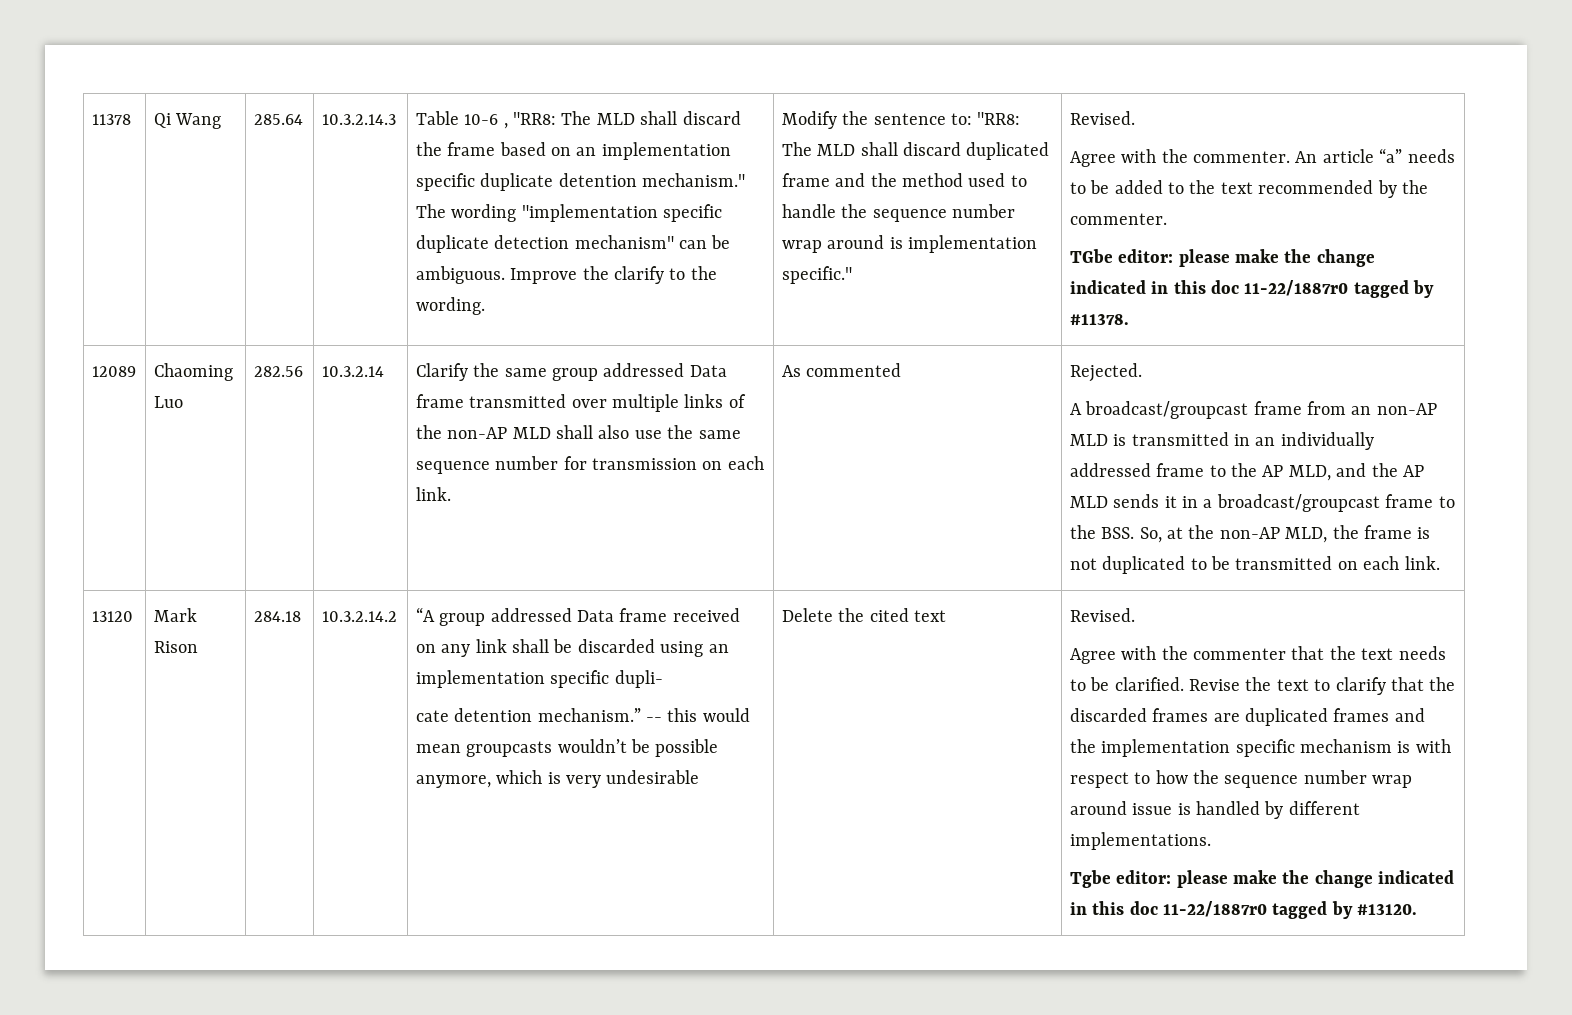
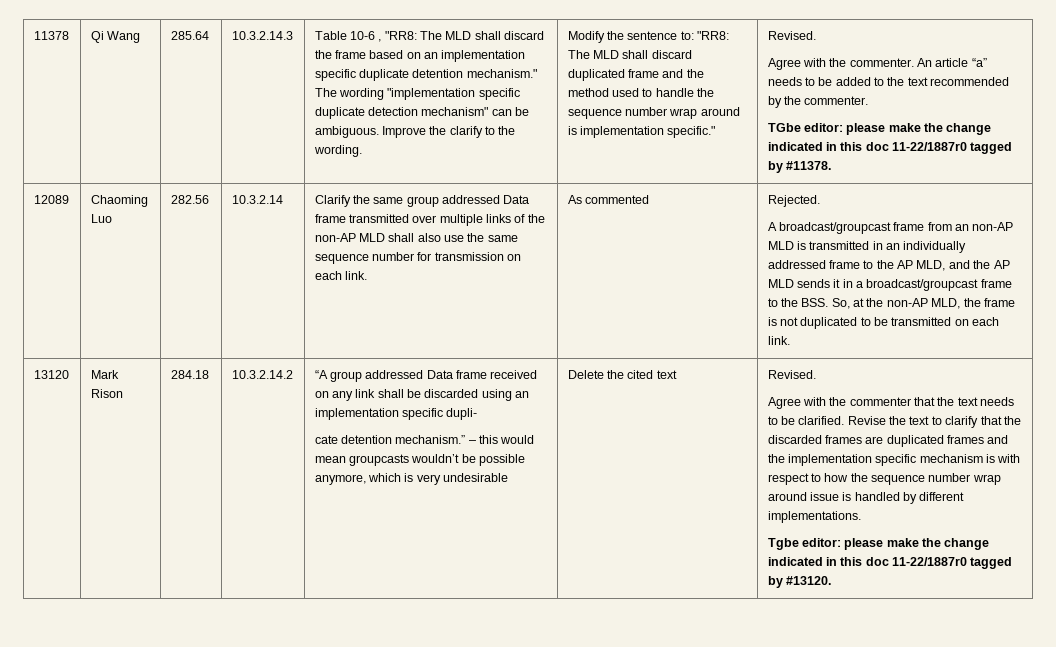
- -- this would mean groupcasts wouldn’t be possible anymore, which is very undesirable
+ – this would mean groupcasts wouldn’t be possible anymore, which is very undesirable

